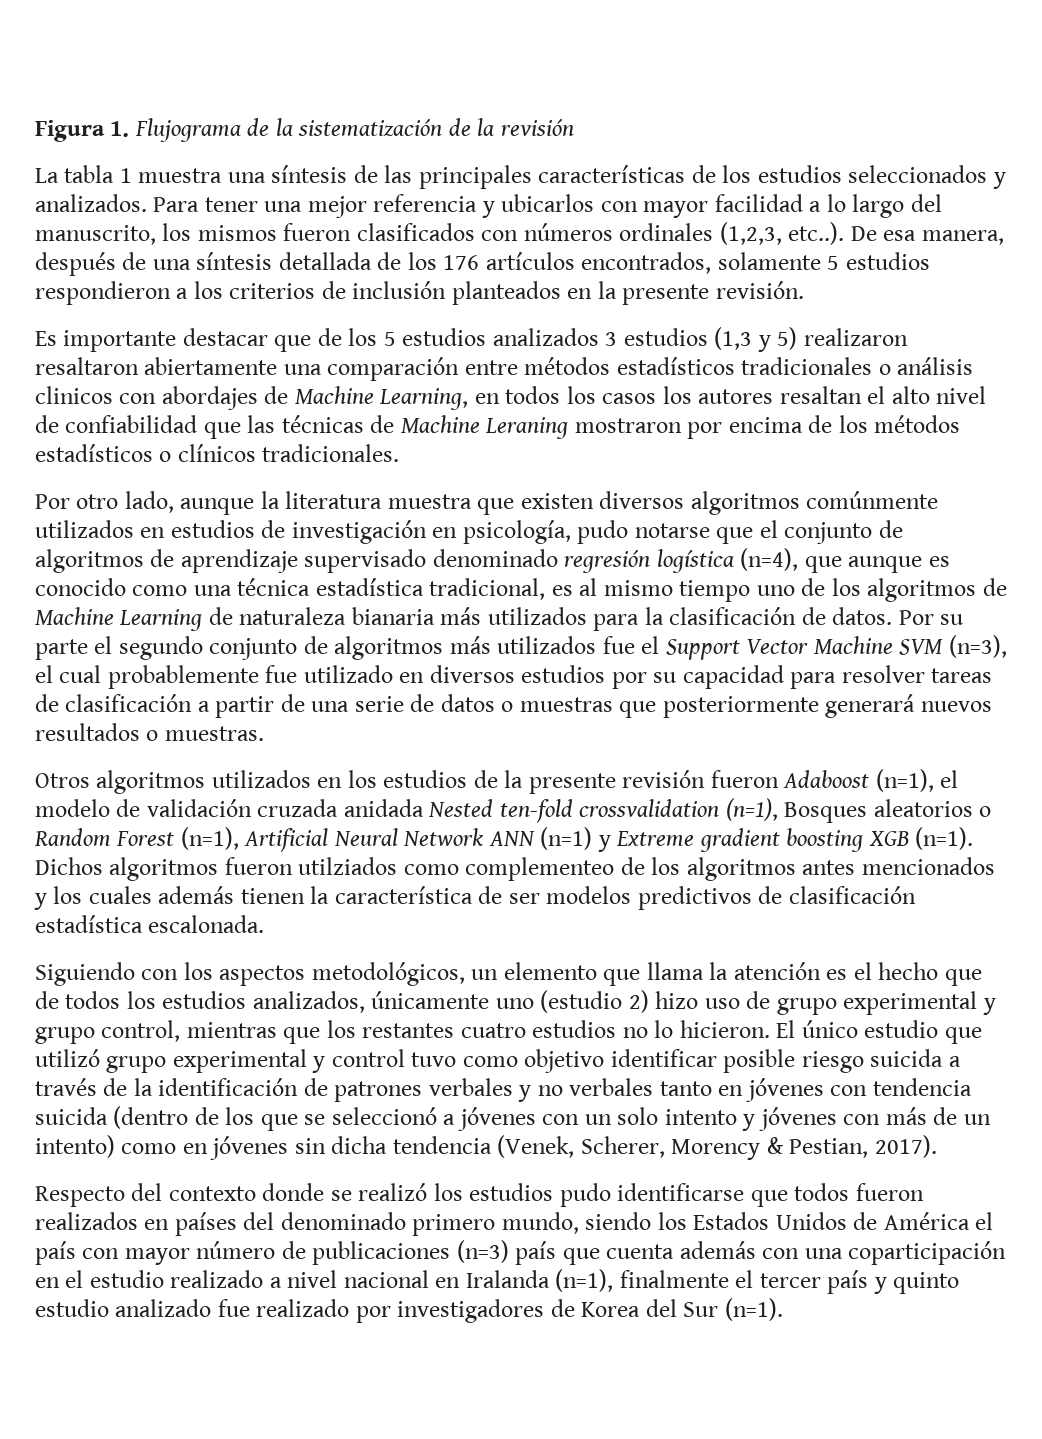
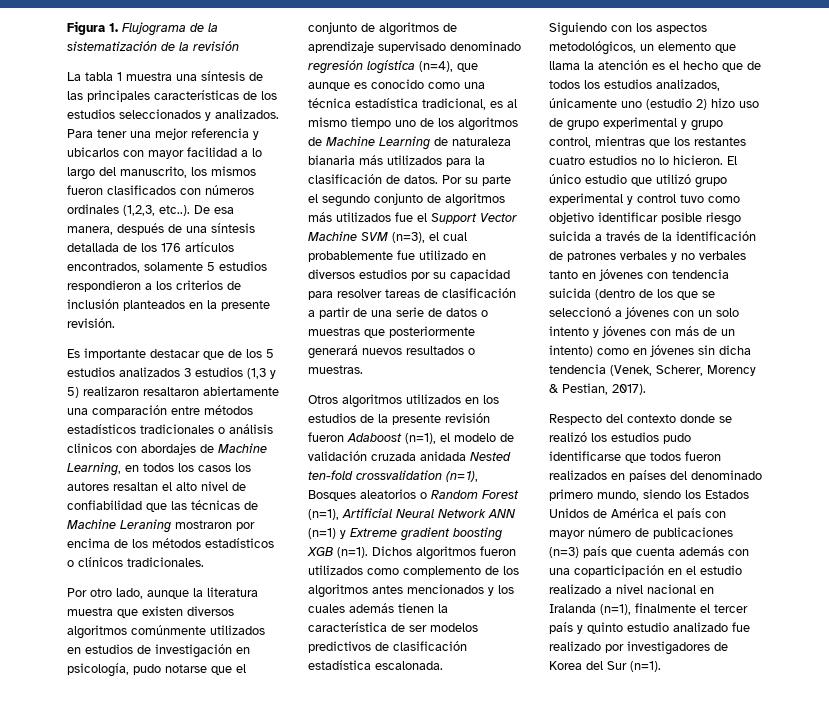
- Dichos algoritmos fueron utilziados como complementeo de los algoritmos antes mencionados y los cuales además tienen la característica de ser modelos predictivos de clasificación estadística escalonada.
+ Dichos algoritmos fueron utilizados como complemento de los algoritmos antes mencionados y los cuales además tienen la característica de ser modelos predictivos de clasificación estadística escalonada.

